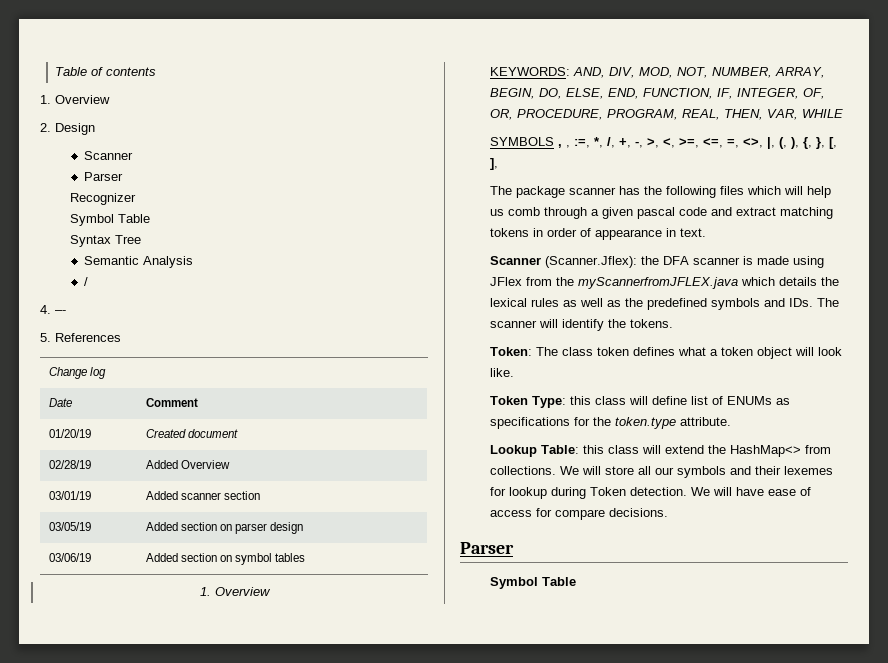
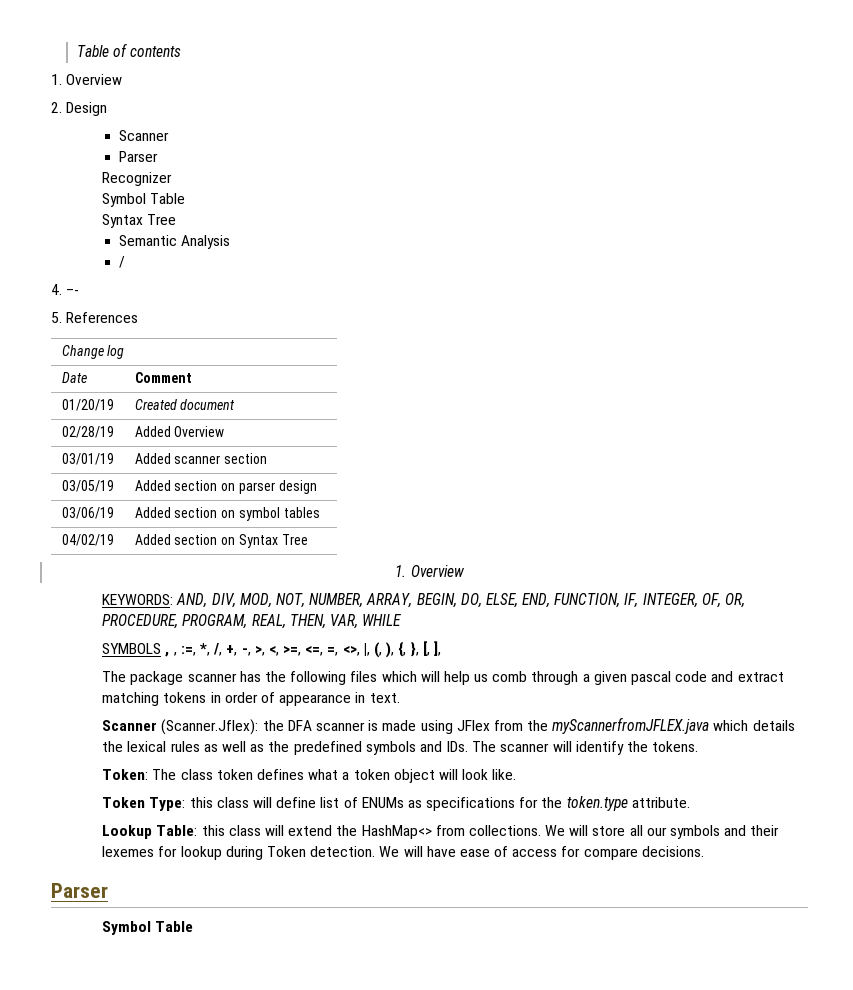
+ 04/02/19 | Added section on Syntax Tree

